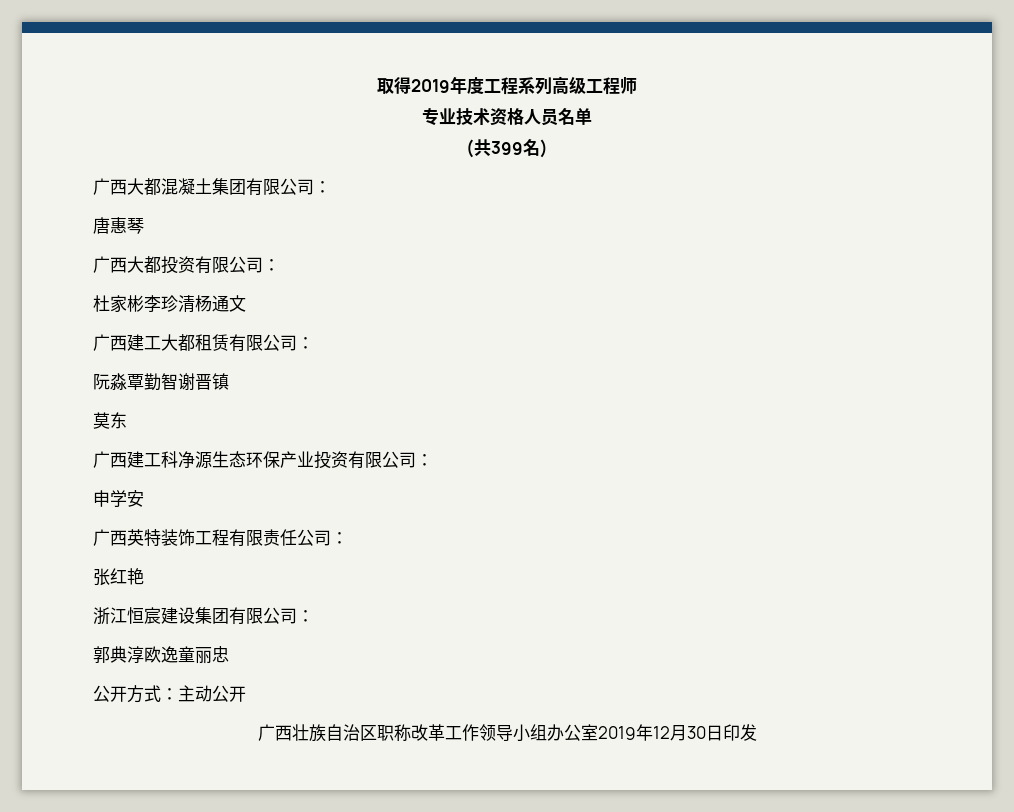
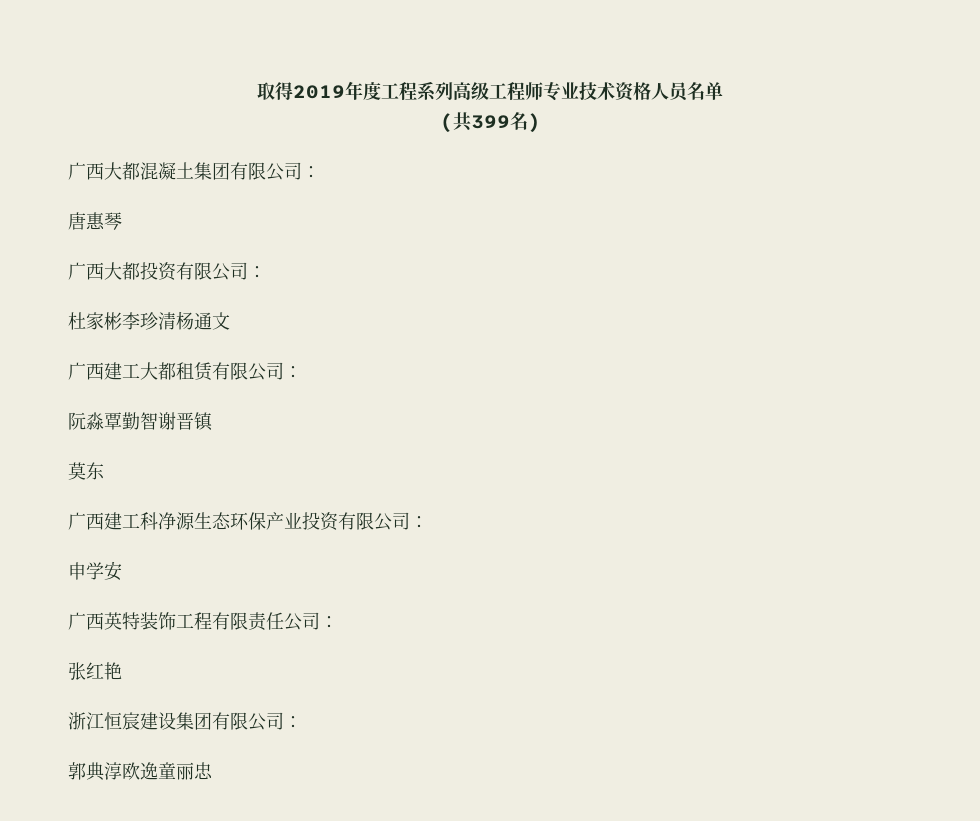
- 取得2019年度工程系列高级工程师
- 专业技术资格人员名单
+ 取得2019年度工程系列高级工程师专业技术资格人员名单
- 公开方式：主动公开
- 广西壮族自治区职称改革工作领导小组办公室2019年12月30日印发

